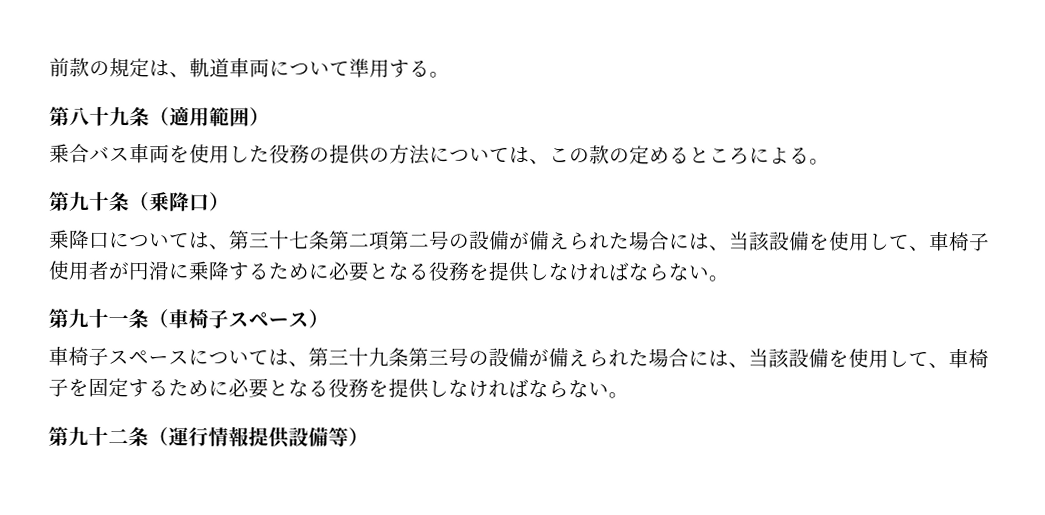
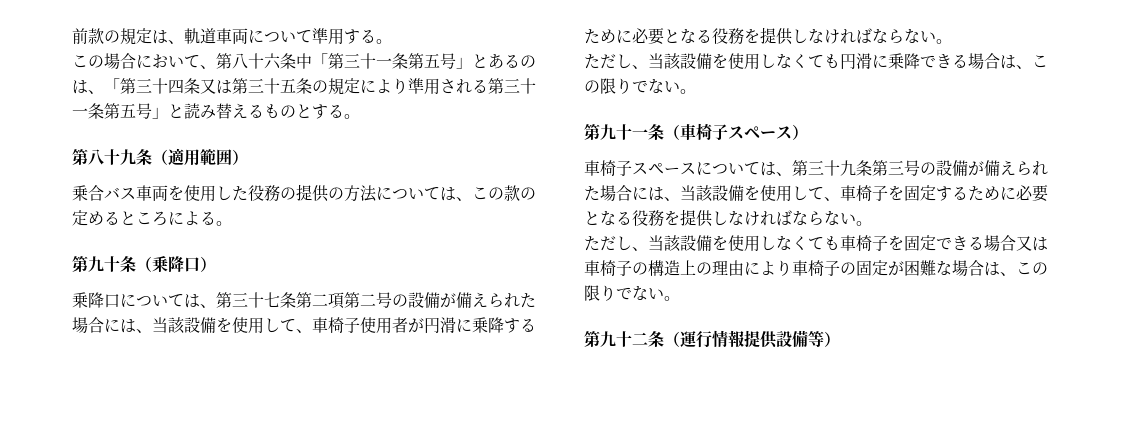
+ この場合において、第八十六条中「第三十一条第五号」とあるのは、「第三十四条又は第三十五条の規定により準用される第三十一条第五号」と読み替えるものとする。
+ ただし、当該設備を使用しなくても円滑に乗降できる場合は、この限りでない。
+ ただし、当該設備を使用しなくても車椅子を固定できる場合又は車椅子の構造上の理由により車椅子の固定が困難な場合は、この限りでない。

